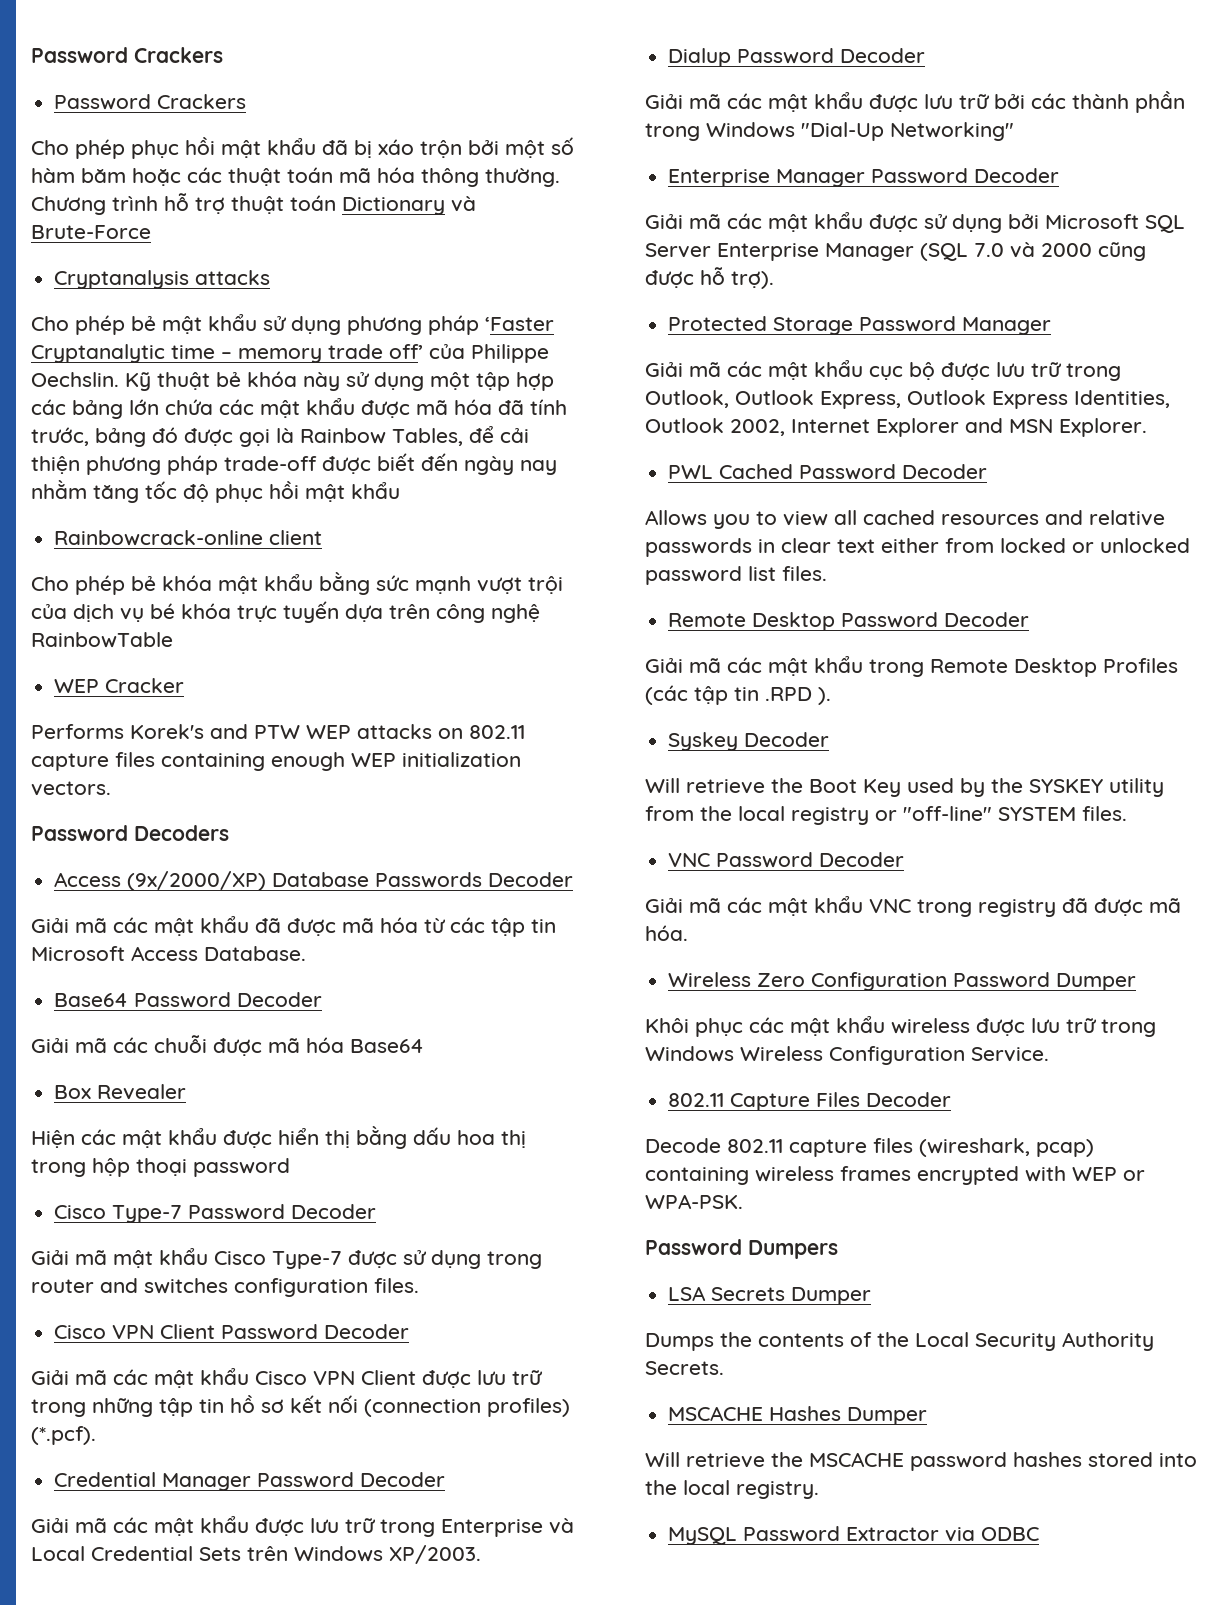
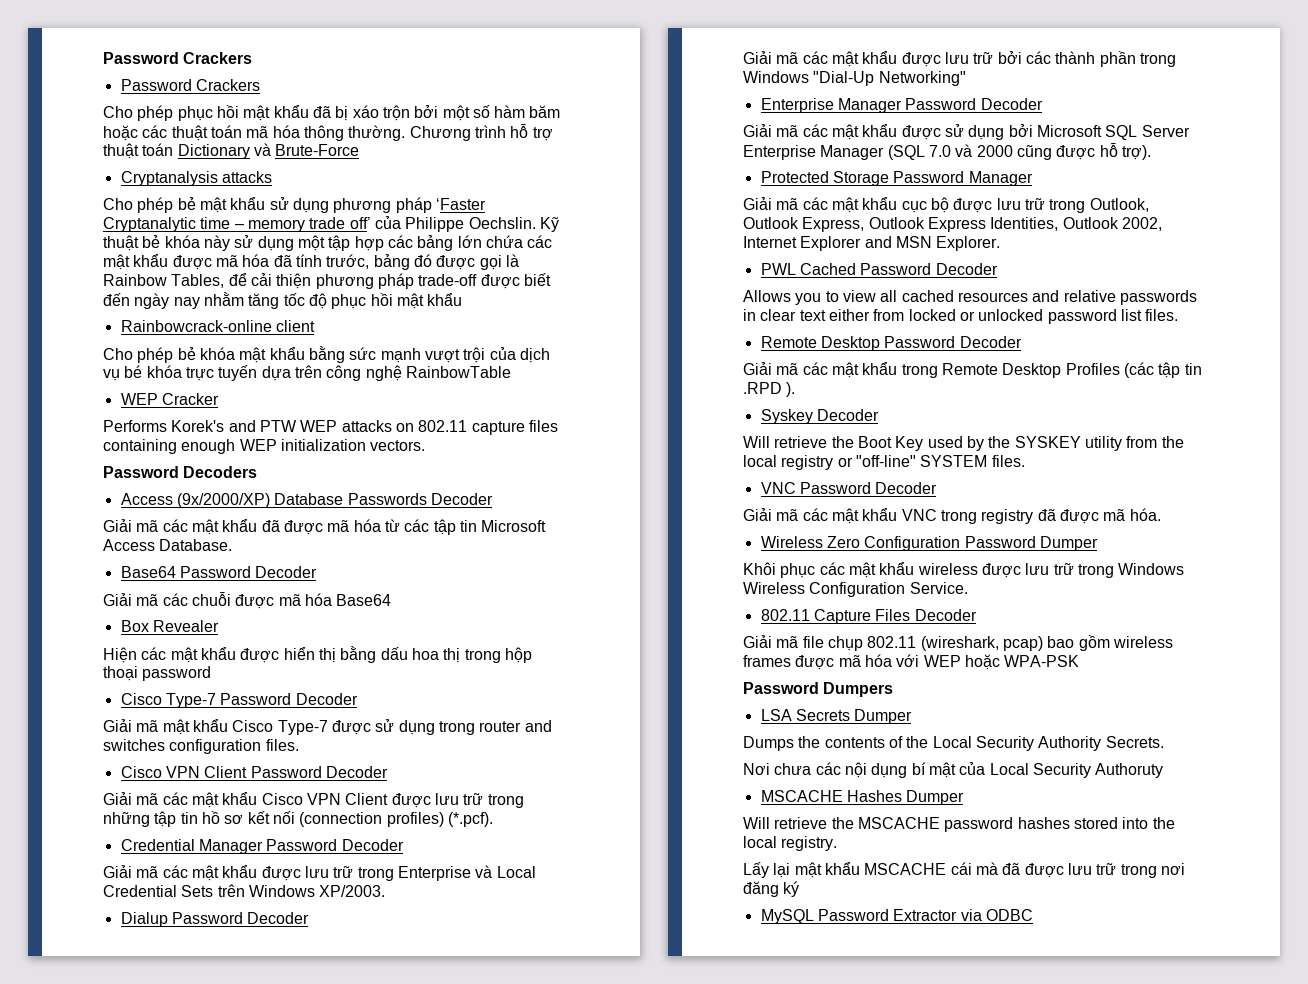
- Decode 802.11 capture files (wireshark, pcap) containing wireless frames encrypted with WEP or WPA-PSK.
+ Giải mã file chụp 802.11 (wireshark, pcap) bao gồm wireless frames được mã hóa với WEP hoặc WPA-PSK
+ Nơi chưa các nội dụng bí mật của Local Security Authoruty
+ Lấy lại mật khẩu MSCACHE cái mà đã được lưu trữ trong nơi đăng ký

